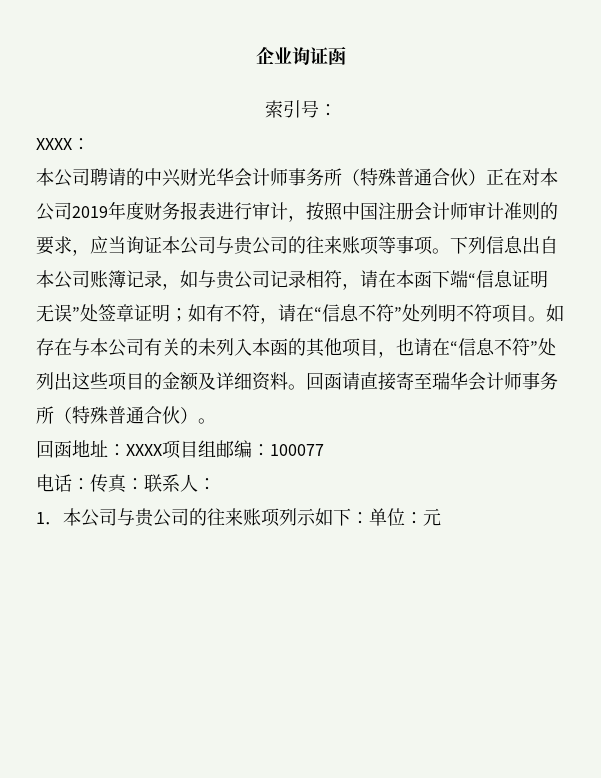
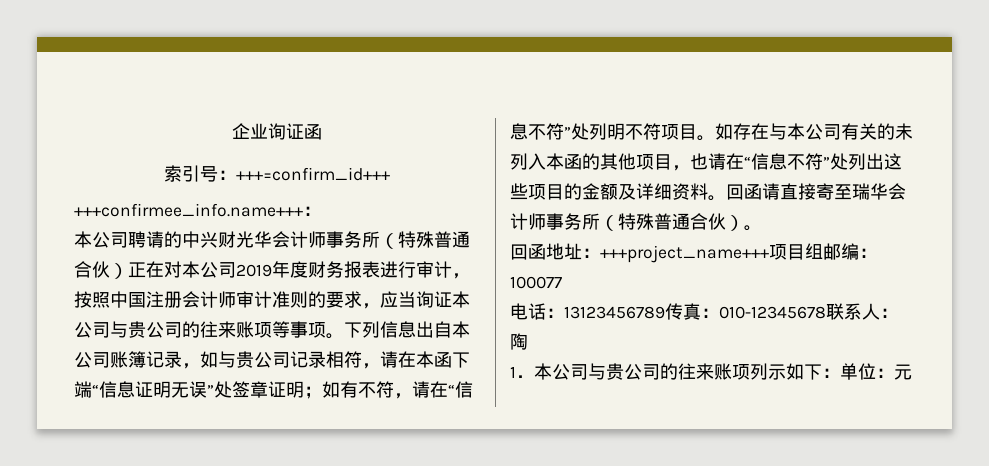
- 索引号：
- XXXX：
+ 索引号：+++=confirm_id+++
+ +++confirmee_info.name+++：
- 回函地址：XXXX项目组邮编：100077
+ 回函地址：+++project_name+++项目组邮编：100077
- 电话：传真：联系人：
+ 电话：13123456789传真：010-12345678联系人：陶

